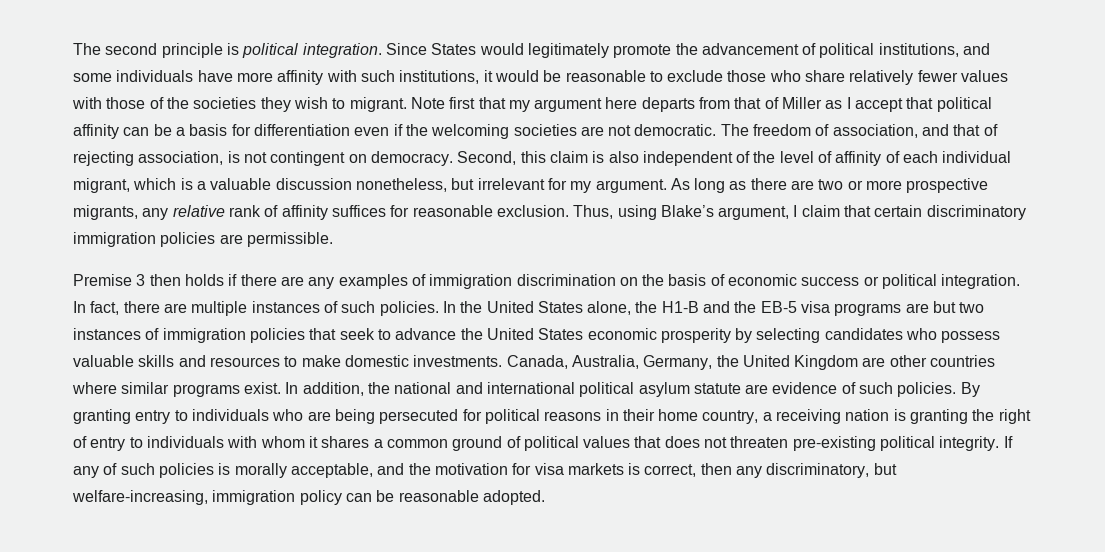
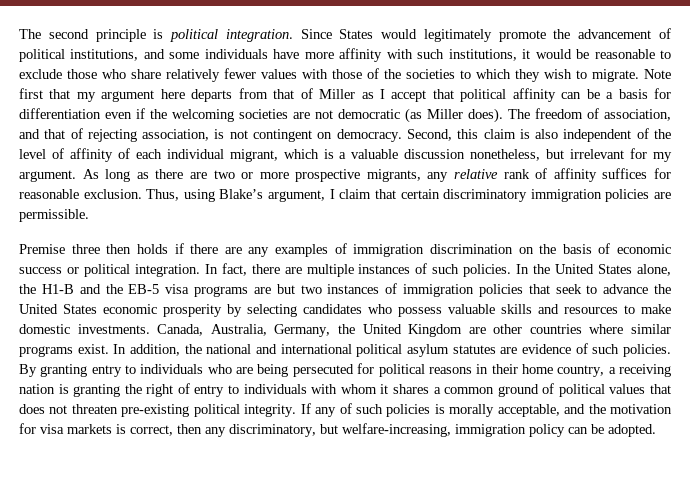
- Since States would legitimately promote the advancement of political institutions, and some individuals have more affinity with such institutions, it would be reasonable to exclude those who share relatively fewer values with those of the societies they wish to migrant.
+ Since States would legitimately promote the advancement of political institutions, and some individuals have more affinity with such institutions, it would be reasonable to exclude those who share relatively fewer values with those of the societies to which they wish to migrate.
- Note first that my argument here departs from that of Miller as I accept that political affinity can be a basis for differentiation even if the welcoming societies are not democratic.
+ Note first that my argument here departs from that of Miller as I accept that political affinity can be a basis for differentiation even if the welcoming societies are not democratic (as Miller does).
- Premise 3 then holds if there are any examples of immigration discrimination on the basis of economic success or political integration.
+ Premise three then holds if there are any examples of immigration discrimination on the basis of economic success or political integration.
- In addition, the national and international political asylum statute are evidence of such policies.
+ In addition, the national and international political asylum statutes are evidence of such policies.
- If any of such policies is morally acceptable, and the motivation for visa markets is correct, then any discriminatory, but welfare-increasing, immigration policy can be reasonable adopted.
+ If any of such policies is morally acceptable, and the motivation for visa markets is correct, then any discriminatory, but welfare-increasing, immigration policy can be adopted.

